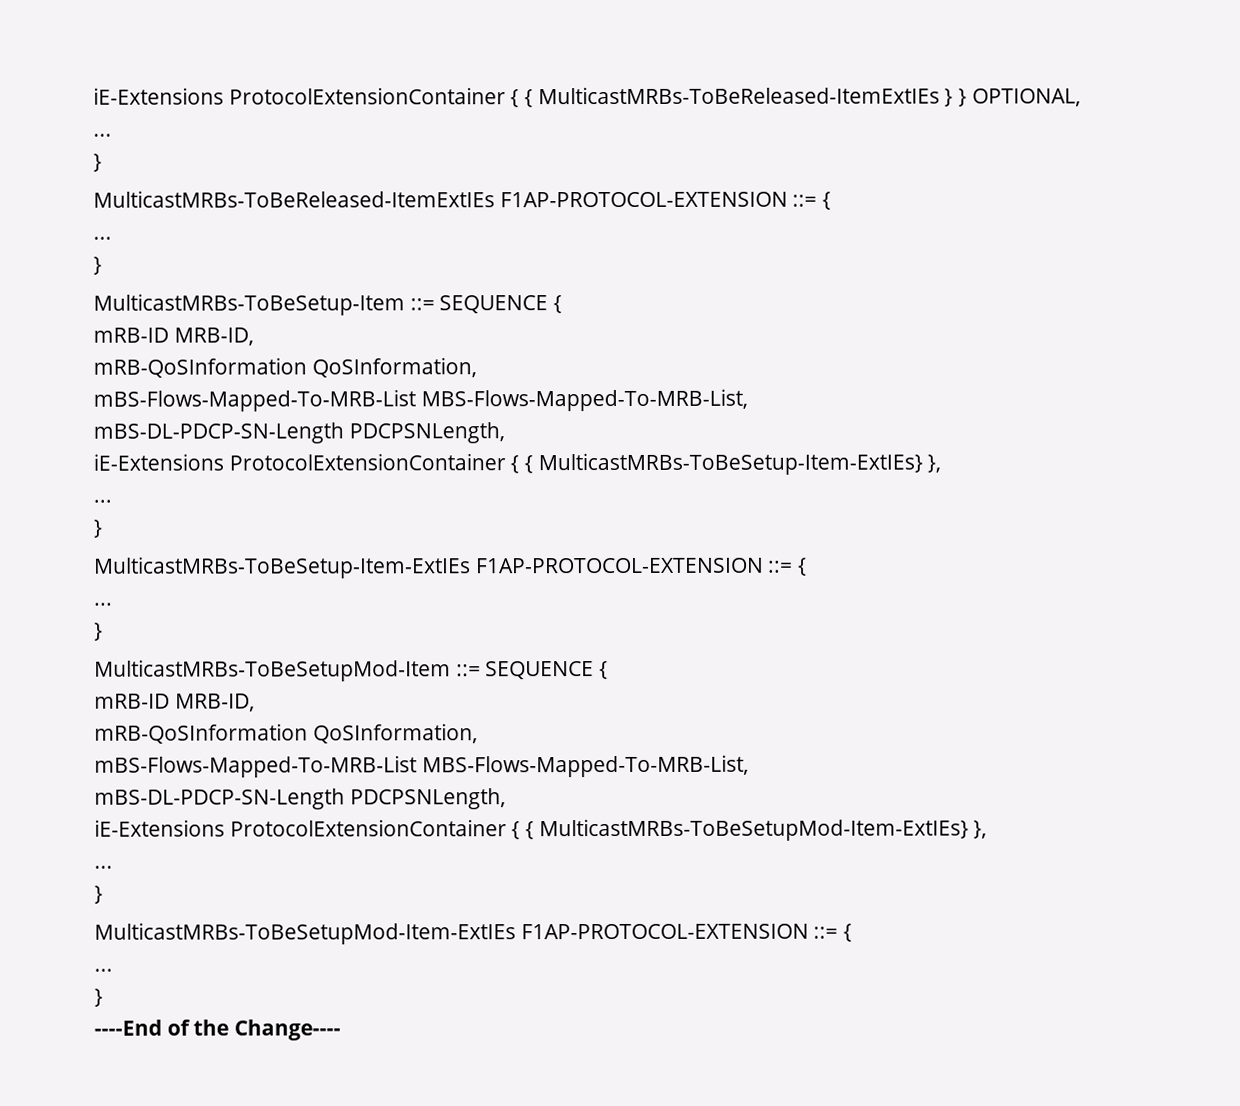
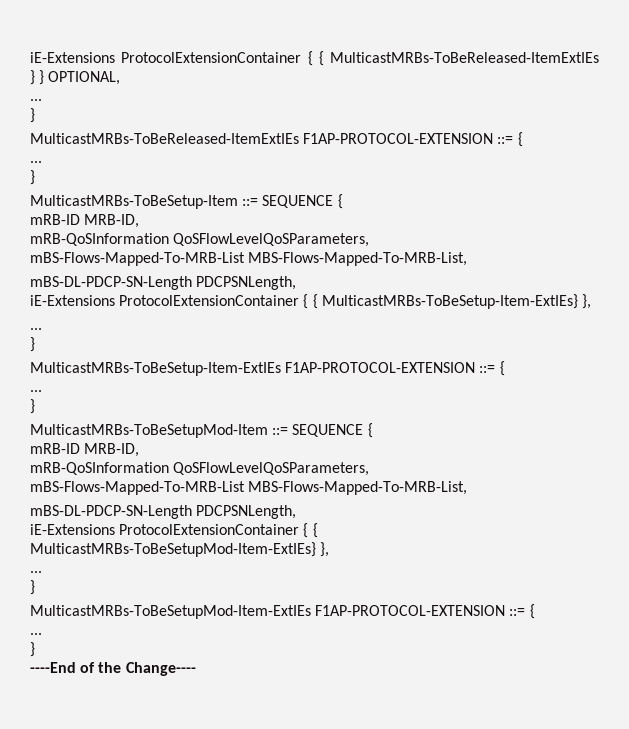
  MulticastMRBs-ToBeSetup-Item ::= SEQUENCE {
  mRB-ID MRB-ID,
- mRB-QoSInformation QoSInformation,
+ mRB-QoSInformation QoSFlowLevelQoSParameters,
  MulticastMRBs-ToBeSetupMod-Item ::= SEQUENCE {
  mRB-ID MRB-ID,
- mRB-QoSInformation QoSInformation,
+ mRB-QoSInformation QoSFlowLevelQoSParameters,

